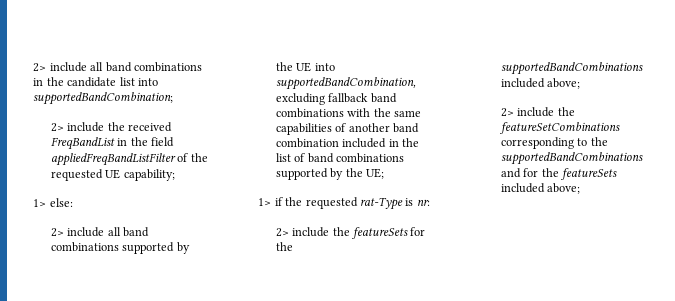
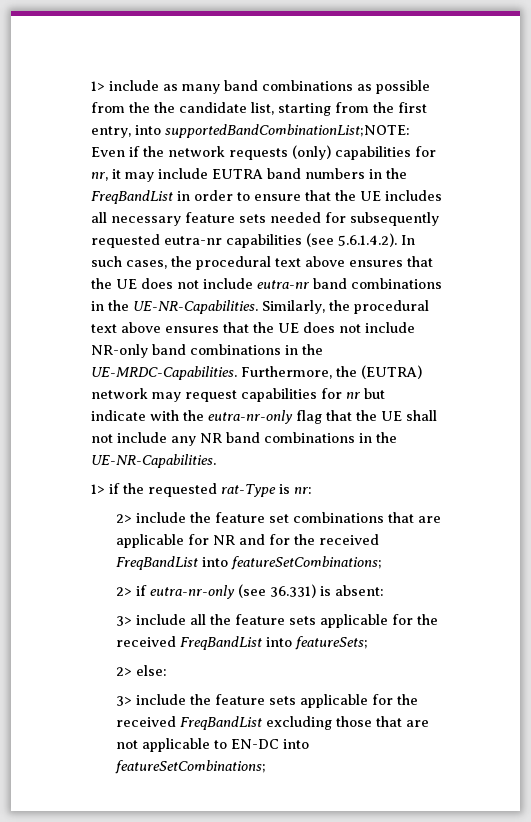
- 2> include all band combinations in the candidate list into supportedBandCombination;
- 2> include the received FreqBandList in the field appliedFreqBandListFilter of the requested UE capability;
- 1> else:
- 2> include all band combinations supported by the UE into supportedBandCombination, excluding fallback band combinations with the same capabilities of another band combination included in the list of band combinations supported by the UE;
+ 1> include as many band combinations as possible from the the candidate list, starting from the first entry, into supportedBandCombinationList;NOTE: Even if the network requests (only) capabilities for nr, it may include EUTRA band numbers in the FreqBandList in order to ensure that the UE includes all necessary feature sets needed for subsequently requested eutra-nr capabilities (see 5.6.1.4.2). In such cases, the procedural text above ensures that the UE does not include eutra-nr band combinations in the UE-NR-Capabilities. Similarly, the procedural text above ensures that the UE does not include NR-only band combinations in the UE-MRDC-Capabilities. Furthermore, the (EUTRA) network may request capabilities for nr but indicate with the eutra-nr-only flag that the UE shall not include any NR band combinations in the UE-NR-Capabilities.
- 2> include the featureSets for the supportedBandCombinations included above;
- 2> include the featureSetCombinations corresponding to the supportedBandCombinations and for the featureSets included above;
+ 2> include the feature set combinations that are applicable for NR and for the received FreqBandList into featureSetCombinations;
+ 2> if eutra-nr-only (see 36.331) is absent:
+ 3> include all the feature sets applicable for the received FreqBandList into featureSets;
+ 2> else:
+ 3> include the feature sets applicable for the received FreqBandList excluding those that are not applicable to EN-DC into featureSetCombinations;

